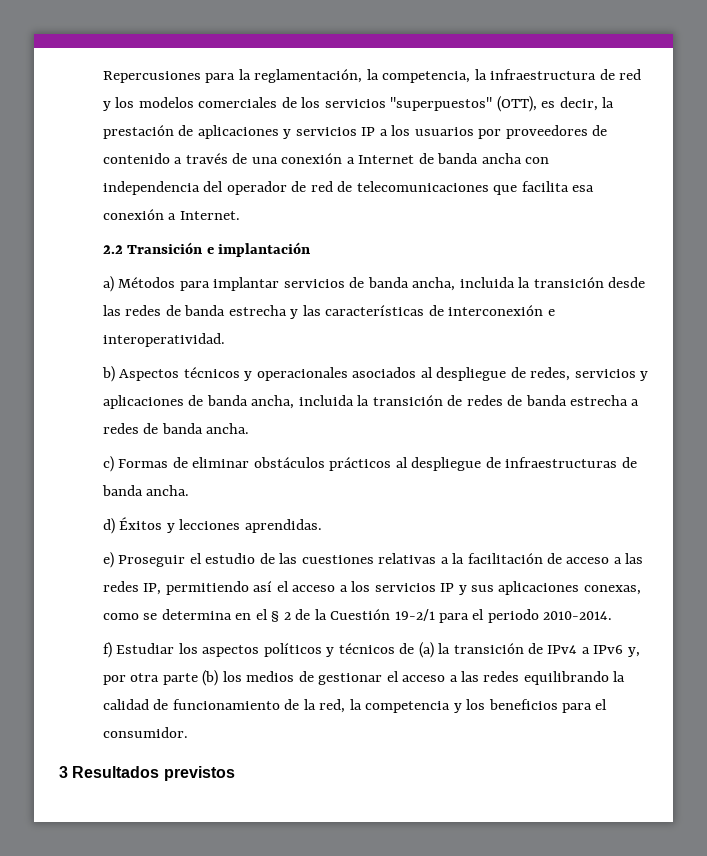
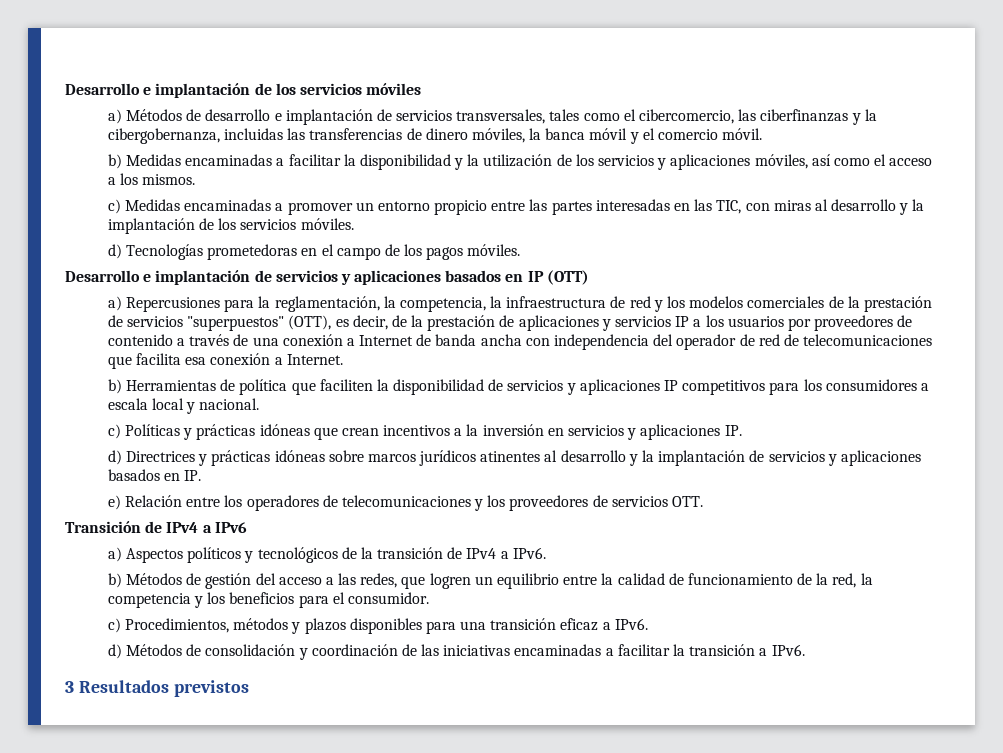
- Repercusiones para la reglamentación, la competencia, la infraestructura de red y los modelos comerciales de los servicios "superpuestos" (OTT), es decir, la prestación de aplicaciones y servicios IP a los usuarios por proveedores de contenido a través de una conexión a Internet de banda ancha con independencia del operador de red de telecomunicaciones que facilita esa conexión a Internet.
+ Desarrollo e implantación de los servicios móviles
+ a) Métodos de desarrollo e implantación de servicios transversales, tales como el cibercomercio, las ciberfinanzas y la cibergobernanza, incluidas las transferencias de dinero móviles, la banca móvil y el comercio móvil.
+ b) Medidas encaminadas a facilitar la disponibilidad y la utilización de los servicios y aplicaciones móviles, así como el acceso a los mismos.
+ c) Medidas encaminadas a promover un entorno propicio entre las partes interesadas en las TIC, con miras al desarrollo y la implantación de los servicios móviles.
+ d) Tecnologías prometedoras en el campo de los pagos móviles.
+ Desarrollo e implantación de servicios y aplicaciones basados en IP (OTT)
+ a) Repercusiones para la reglamentación, la competencia, la infraestructura de red y los modelos comerciales de la prestación de servicios "superpuestos" (OTT), es decir, de la prestación de aplicaciones y servicios IP a los usuarios por proveedores de contenido a través de una conexión a Internet de banda ancha con independencia del operador de red de telecomunicaciones que facilita esa conexión a Internet.
- 2.2 Transición e implantación
- a) Métodos para implantar servicios de banda ancha, incluida la transición desde las redes de banda estrecha y las características de interconexión e interoperatividad.
- b) Aspectos técnicos y operacionales asociados al despliegue de redes, servicios y aplicaciones de banda ancha, incluida la transición de redes de banda estrecha a redes de banda ancha.
- c) Formas de eliminar obstáculos prácticos al despliegue de infraestructuras de banda ancha.
- d) Éxitos y lecciones aprendidas.
- e) Proseguir el estudio de las cuestiones relativas a la facilitación de acceso a las redes IP, permitiendo así el acceso a los servicios IP y sus aplicaciones conexas, como se determina en el § 2 de la Cuestión 19-2/1 para el periodo 2010-2014.
- f) Estudiar los aspectos políticos y técnicos de (a) la transición de IPv4 a IPv6 y, por otra parte (b) los medios de gestionar el acceso a las redes equilibrando la calidad de funcionamiento de la red, la competencia y los beneficios para el consumidor.
+ b) Herramientas de política que faciliten la disponibilidad de servicios y aplicaciones IP competitivos para los consumidores a escala local y nacional.
+ c) Políticas y prácticas idóneas que crean incentivos a la inversión en servicios y aplicaciones IP.
+ d) Directrices y prácticas idóneas sobre marcos jurídicos atinentes al desarrollo y la implantación de servicios y aplicaciones basados en IP.
+ e) Relación entre los operadores de telecomunicaciones y los proveedores de servicios OTT.
+ Transición de IPv4 a IPv6
+ a) Aspectos políticos y tecnológicos de la transición de IPv4 a IPv6.
+ b) Métodos de gestión del acceso a las redes, que logren un equilibrio entre la calidad de funcionamiento de la red, la competencia y los beneficios para el consumidor.
+ c) Procedimientos, métodos y plazos disponibles para una transición eficaz a IPv6.
+ d) Métodos de consolidación y coordinación de las iniciativas encaminadas a facilitar la transición a IPv6.

